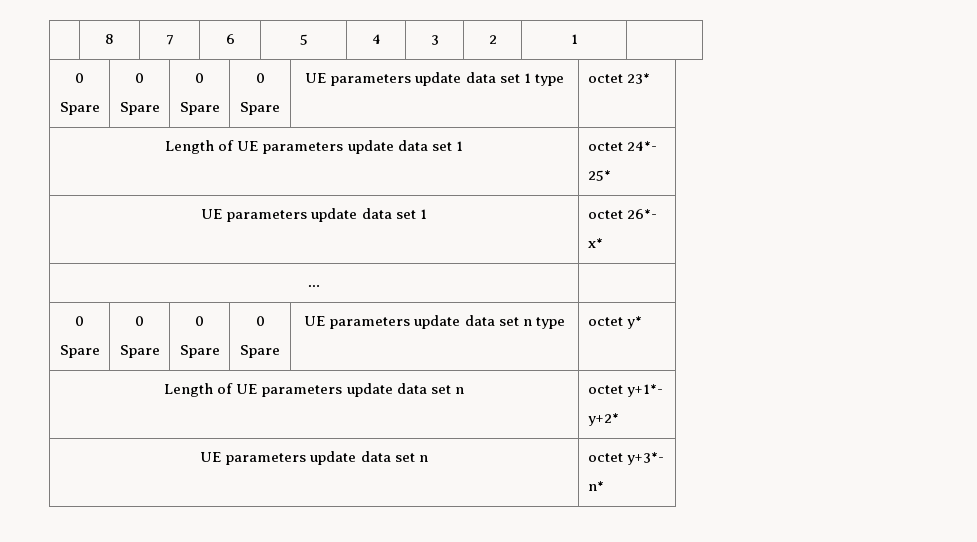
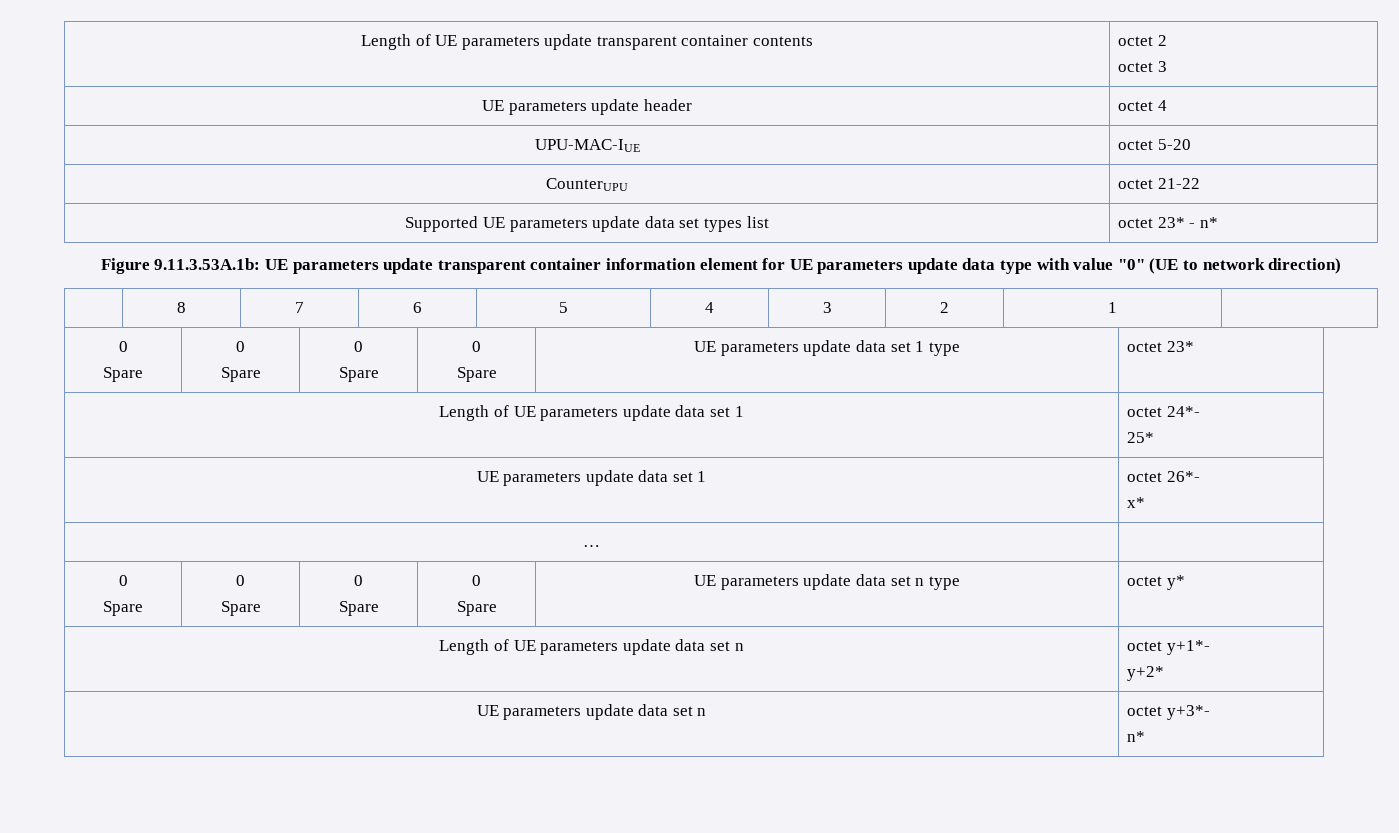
+ Length of UE parameters update transparent container contents | octet 2
+ octet 3
+ UE parameters update header | octet 4
+ UPU-MAC-IUE | octet 5-20
+ CounterUPU | octet 21-22
+ Supported UE parameters update data set types list | octet 23* - n*
+ Figure 9.11.3.53A.1b: UE parameters update transparent container information element for UE parameters update data type with value "0" (UE to network direction)

